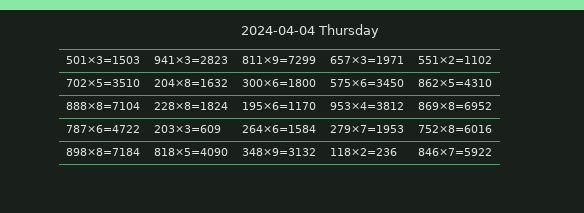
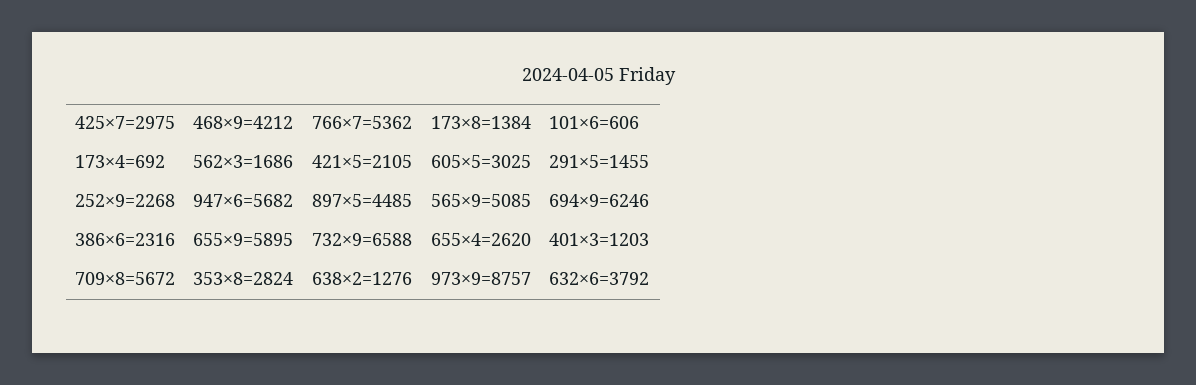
- 2024-04-04 Thursday
- 501×3=1503 | 941×3=2823 | 811×9=7299 | 657×3=1971 | 551×2=1102
- 702×5=3510 | 204×8=1632 | 300×6=1800 | 575×6=3450 | 862×5=4310
- 888×8=7104 | 228×8=1824 | 195×6=1170 | 953×4=3812 | 869×8=6952
- 787×6=4722 | 203×3=609 | 264×6=1584 | 279×7=1953 | 752×8=6016
- 898×8=7184 | 818×5=4090 | 348×9=3132 | 118×2=236 | 846×7=5922
+ 2024-04-05 Friday
+ 425×7=2975 | 468×9=4212 | 766×7=5362 | 173×8=1384 | 101×6=606
+ 173×4=692 | 562×3=1686 | 421×5=2105 | 605×5=3025 | 291×5=1455
+ 252×9=2268 | 947×6=5682 | 897×5=4485 | 565×9=5085 | 694×9=6246
+ 386×6=2316 | 655×9=5895 | 732×9=6588 | 655×4=2620 | 401×3=1203
+ 709×8=5672 | 353×8=2824 | 638×2=1276 | 973×9=8757 | 632×6=3792

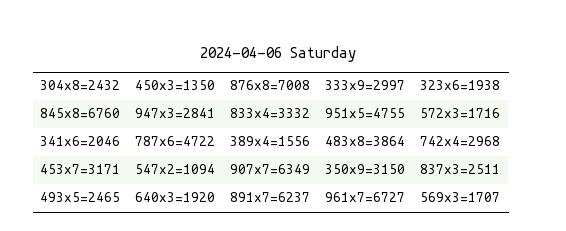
- 2024-04-05 Friday
- 425×7=2975 | 468×9=4212 | 766×7=5362 | 173×8=1384 | 101×6=606
- 173×4=692 | 562×3=1686 | 421×5=2105 | 605×5=3025 | 291×5=1455
- 252×9=2268 | 947×6=5682 | 897×5=4485 | 565×9=5085 | 694×9=6246
- 386×6=2316 | 655×9=5895 | 732×9=6588 | 655×4=2620 | 401×3=1203
- 709×8=5672 | 353×8=2824 | 638×2=1276 | 973×9=8757 | 632×6=3792
+ 2024-04-06 Saturday
+ 304×8=2432 | 450×3=1350 | 876×8=7008 | 333×9=2997 | 323×6=1938
+ 845×8=6760 | 947×3=2841 | 833×4=3332 | 951×5=4755 | 572×3=1716
+ 341×6=2046 | 787×6=4722 | 389×4=1556 | 483×8=3864 | 742×4=2968
+ 453×7=3171 | 547×2=1094 | 907×7=6349 | 350×9=3150 | 837×3=2511
+ 493×5=2465 | 640×3=1920 | 891×7=6237 | 961×7=6727 | 569×3=1707

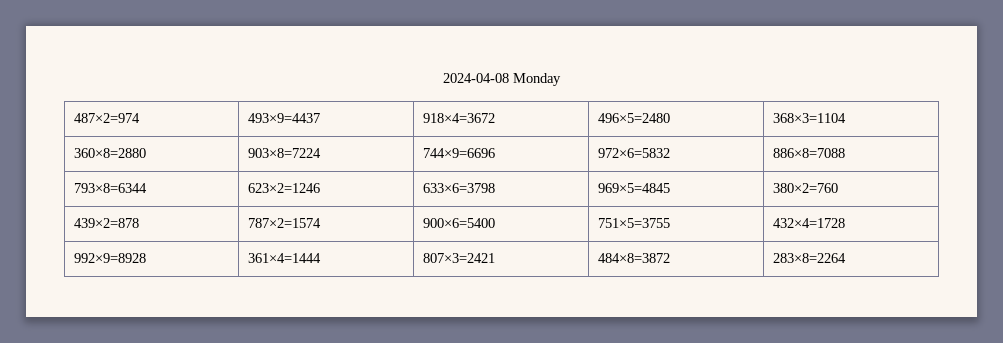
- 2024-04-06 Saturday
- 304×8=2432 | 450×3=1350 | 876×8=7008 | 333×9=2997 | 323×6=1938
- 845×8=6760 | 947×3=2841 | 833×4=3332 | 951×5=4755 | 572×3=1716
- 341×6=2046 | 787×6=4722 | 389×4=1556 | 483×8=3864 | 742×4=2968
- 453×7=3171 | 547×2=1094 | 907×7=6349 | 350×9=3150 | 837×3=2511
- 493×5=2465 | 640×3=1920 | 891×7=6237 | 961×7=6727 | 569×3=1707
+ 2024-04-08 Monday
+ 487×2=974 | 493×9=4437 | 918×4=3672 | 496×5=2480 | 368×3=1104
+ 360×8=2880 | 903×8=7224 | 744×9=6696 | 972×6=5832 | 886×8=7088
+ 793×8=6344 | 623×2=1246 | 633×6=3798 | 969×5=4845 | 380×2=760
+ 439×2=878 | 787×2=1574 | 900×6=5400 | 751×5=3755 | 432×4=1728
+ 992×9=8928 | 361×4=1444 | 807×3=2421 | 484×8=3872 | 283×8=2264

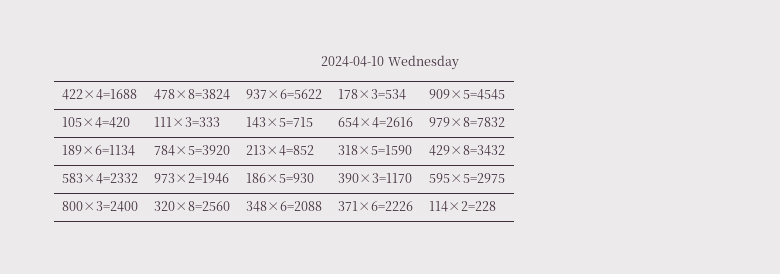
- 2024-04-08 Monday
- 487×2=974 | 493×9=4437 | 918×4=3672 | 496×5=2480 | 368×3=1104
- 360×8=2880 | 903×8=7224 | 744×9=6696 | 972×6=5832 | 886×8=7088
- 793×8=6344 | 623×2=1246 | 633×6=3798 | 969×5=4845 | 380×2=760
- 439×2=878 | 787×2=1574 | 900×6=5400 | 751×5=3755 | 432×4=1728
- 992×9=8928 | 361×4=1444 | 807×3=2421 | 484×8=3872 | 283×8=2264
+ 2024-04-10 Wednesday
+ 422×4=1688 | 478×8=3824 | 937×6=5622 | 178×3=534 | 909×5=4545
+ 105×4=420 | 111×3=333 | 143×5=715 | 654×4=2616 | 979×8=7832
+ 189×6=1134 | 784×5=3920 | 213×4=852 | 318×5=1590 | 429×8=3432
+ 583×4=2332 | 973×2=1946 | 186×5=930 | 390×3=1170 | 595×5=2975
+ 800×3=2400 | 320×8=2560 | 348×6=2088 | 371×6=2226 | 114×2=228

